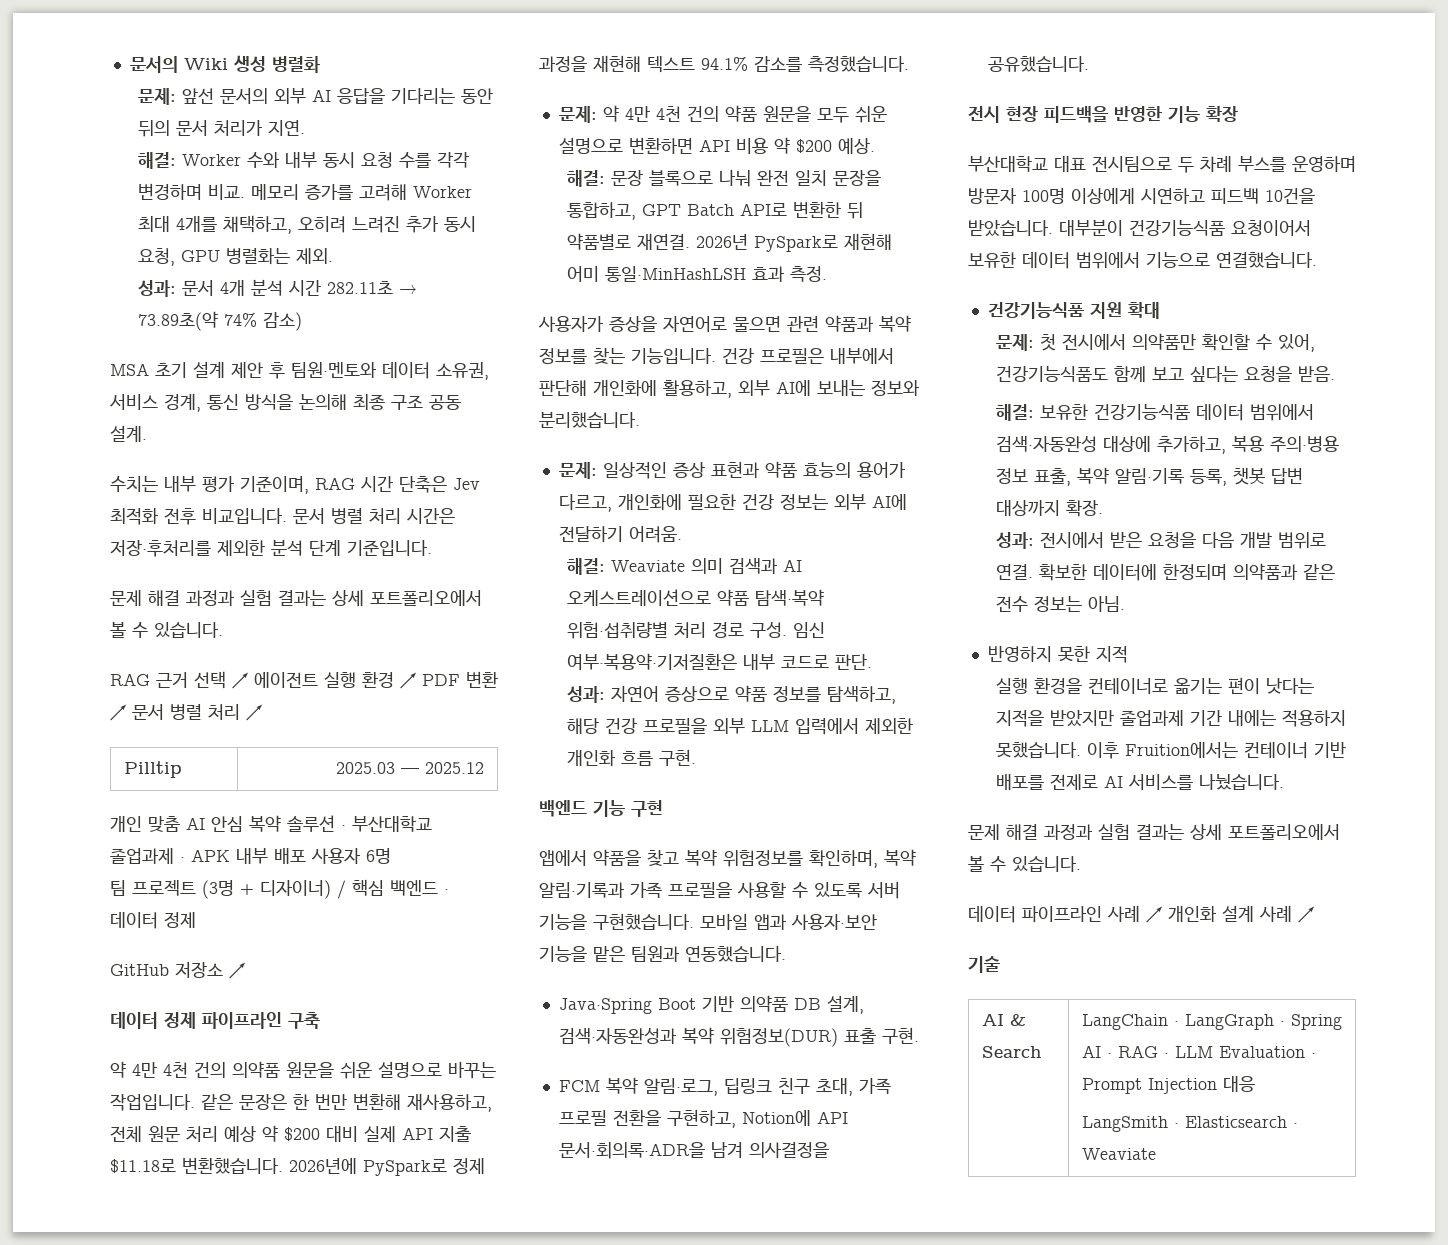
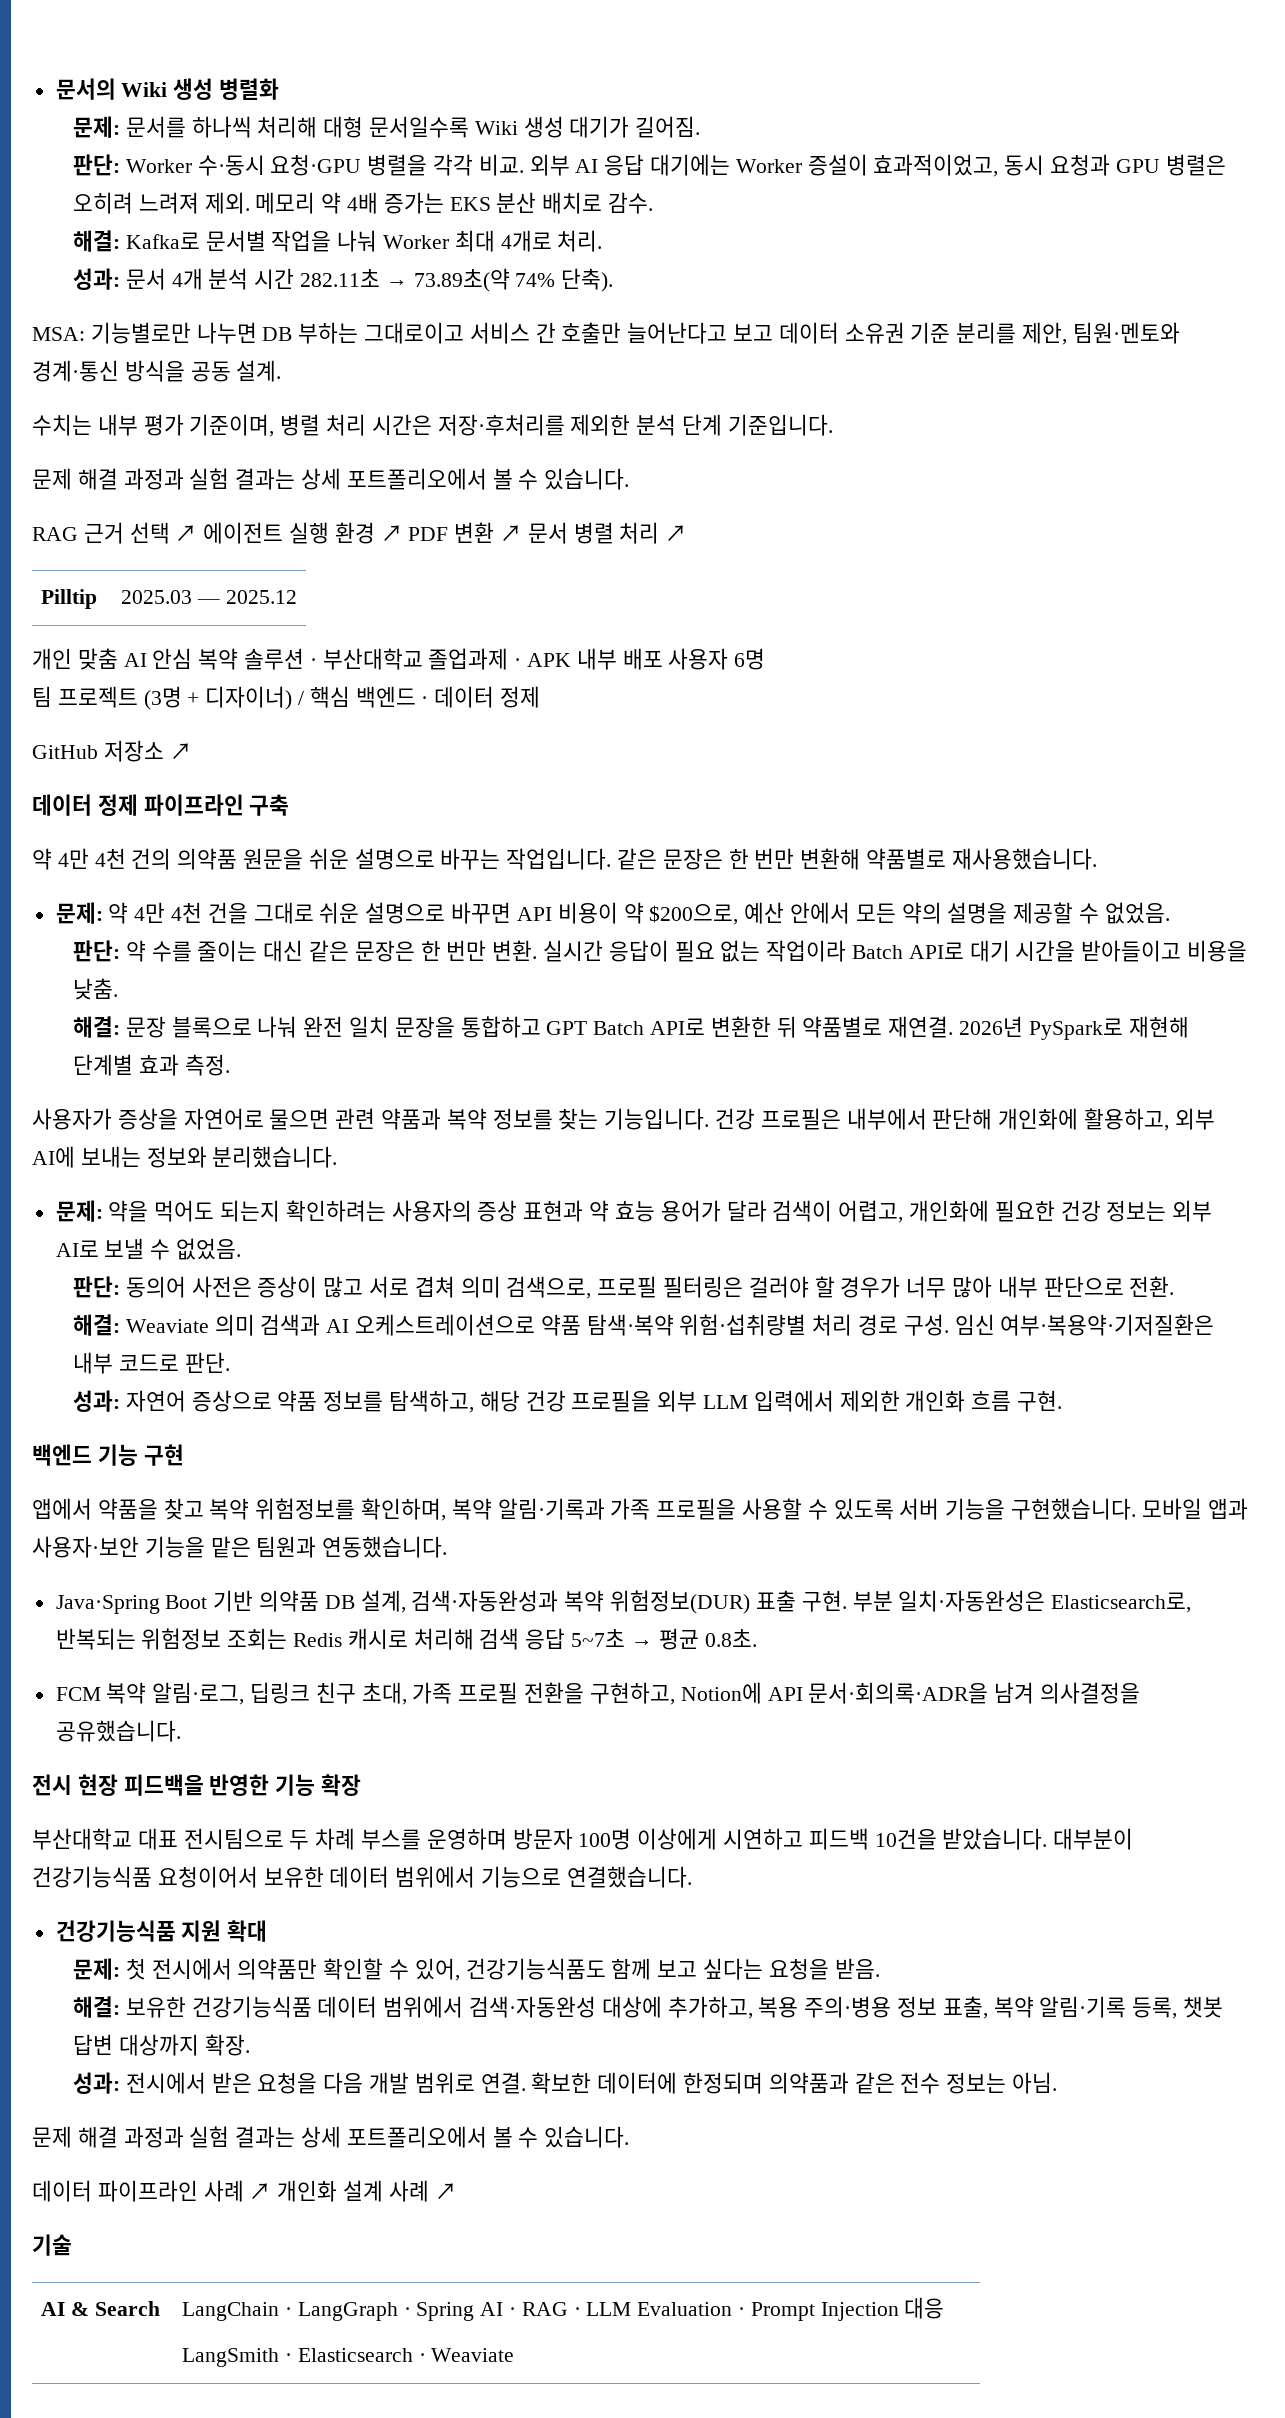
- 문제: 앞선 문서의 외부 AI 응답을 기다리는 동안 뒤의 문서 처리가 지연.
- 해결: Worker 수와 내부 동시 요청 수를 각각 변경하며 비교. 메모리 증가를 고려해 Worker 최대 4개를 채택하고, 오히려 느려진 추가 동시 요청, GPU 병렬화는 제외.
+ 문제: 문서를 하나씩 처리해 대형 문서일수록 Wiki 생성 대기가 길어짐.
+ 판단: Worker 수·동시 요청·GPU 병렬을 각각 비교. 외부 AI 응답 대기에는 Worker 증설이 효과적이었고, 동시 요청과 GPU 병렬은 오히려 느려져 제외. 메모리 약 4배 증가는 EKS 분산 배치로 감수.
+ 해결: Kafka로 문서별 작업을 나눠 Worker 최대 4개로 처리.
- 성과: 문서 4개 분석 시간 282.11초 → 73.89초(약 74% 감소)
- MSA 초기 설계 제안 후 팀원·멘토와 데이터 소유권, 서비스 경계, 통신 방식을 논의해 최종 구조 공동 설계.
+ 성과: 문서 4개 분석 시간 282.11초 → 73.89초(약 74% 단축).
+ MSA: 기능별로만 나누면 DB 부하는 그대로이고 서비스 간 호출만 늘어난다고 보고 데이터 소유권 기준 분리를 제안, 팀원·멘토와 경계·통신 방식을 공동 설계.
- 수치는 내부 평가 기준이며, RAG 시간 단축은 Jev 최적화 전후 비교입니다. 문서 병렬 처리 시간은 저장·후처리를 제외한 분석 단계 기준입니다.
+ 수치는 내부 평가 기준이며, 병렬 처리 시간은 저장·후처리를 제외한 분석 단계 기준입니다.
- 같은 문장은 한 번만 변환해 재사용하고, 전체 원문 처리 예상 약 $200 대비 실제 API 지출 $11.18로 변환했습니다. 2026년에 PySpark로 정제 과정을 재현해 텍스트 94.1% 감소를 측정했습니다.
- 문제: 약 4만 4천 건의 약품 원문을 모두 쉬운 설명으로 변환하면 API 비용 약 $200 예상.
+ 같은 문장은 한 번만 변환해 약품별로 재사용했습니다.
+ 문제: 약 4만 4천 건을 그대로 쉬운 설명으로 바꾸면 API 비용이 약 $200으로, 예산 안에서 모든 약의 설명을 제공할 수 없었음.
+ 판단: 약 수를 줄이는 대신 같은 문장은 한 번만 변환. 실시간 응답이 필요 없는 작업이라 Batch API로 대기 시간을 받아들이고 비용을 낮춤.
- 해결: 문장 블록으로 나눠 완전 일치 문장을 통합하고, GPT Batch API로 변환한 뒤 약품별로 재연결.
+ 해결: 문장 블록으로 나눠 완전 일치 문장을 통합하고 GPT Batch API로 변환한 뒤 약품별로 재연결.
- 2026년 PySpark로 재현해 어미 통일·MinHashLSH 효과 측정.
+ 2026년 PySpark로 재현해 단계별 효과 측정.
- 문제: 일상적인 증상 표현과 약품 효능의 용어가 다르고, 개인화에 필요한 건강 정보는 외부 AI에 전달하기 어려움.
+ 문제: 약을 먹어도 되는지 확인하려는 사용자의 증상 표현과 약 효능 용어가 달라 검색이 어렵고, 개인화에 필요한 건강 정보는 외부 AI로 보낼 수 없었음.
+ 판단: 동의어 사전은 증상이 많고 서로 겹쳐 의미 검색으로, 프로필 필터링은 걸러야 할 경우가 너무 많아 내부 판단으로 전환.
+ 부분 일치·자동완성은 Elasticsearch로, 반복되는 위험정보 조회는 Redis 캐시로 처리해 검색 응답 5~7초 → 평균 0.8초.
- 반영하지 못한 지적
- 실행 환경을 컨테이너로 옮기는 편이 낫다는 지적을 받았지만 졸업과제 기간 내에는 적용하지 못했습니다. 이후 Fruition에서는 컨테이너 기반 배포를 전제로 AI 서비스를 나눴습니다.

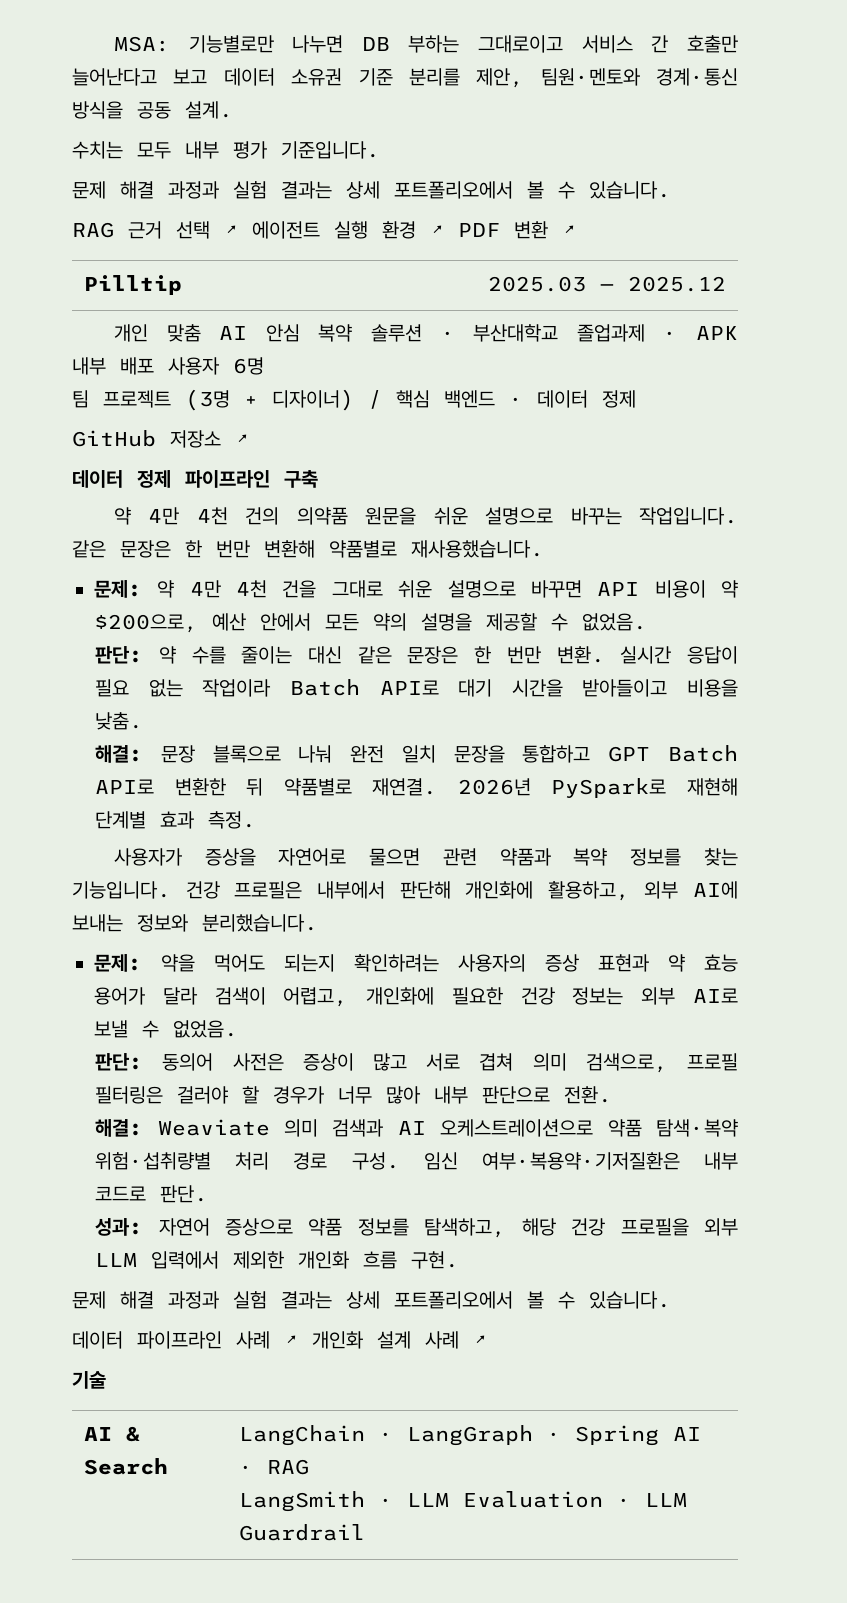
- 문서의 Wiki 생성 병렬화
- 문제: 문서를 하나씩 처리해 대형 문서일수록 Wiki 생성 대기가 길어짐.
- 판단: Worker 수·동시 요청·GPU 병렬을 각각 비교. 외부 AI 응답 대기에는 Worker 증설이 효과적이었고, 동시 요청과 GPU 병렬은 오히려 느려져 제외. 메모리 약 4배 증가는 EKS 분산 배치로 감수.
- 해결: Kafka로 문서별 작업을 나눠 Worker 최대 4개로 처리.
- 성과: 문서 4개 분석 시간 282.11초 → 73.89초(약 74% 단축).
- 수치는 내부 평가 기준이며, 병렬 처리 시간은 저장·후처리를 제외한 분석 단계 기준입니다.
+ 수치는 모두 내부 평가 기준입니다.
- RAG 근거 선택 ↗ 에이전트 실행 환경 ↗ PDF 변환 ↗ 문서 병렬 처리 ↗
+ RAG 근거 선택 ↗ 에이전트 실행 환경 ↗ PDF 변환 ↗
- 백엔드 기능 구현
- 앱에서 약품을 찾고 복약 위험정보를 확인하며, 복약 알림·기록과 가족 프로필을 사용할 수 있도록 서버 기능을 구현했습니다. 모바일 앱과 사용자·보안 기능을 맡은 팀원과 연동했습니다.
- Java·Spring Boot 기반 의약품 DB 설계, 검색·자동완성과 복약 위험정보(DUR) 표출 구현. 부분 일치·자동완성은 Elasticsearch로, 반복되는 위험정보 조회는 Redis 캐시로 처리해 검색 응답 5~7초 → 평균 0.8초.
- FCM 복약 알림·로그, 딥링크 친구 초대, 가족 프로필 전환을 구현하고, Notion에 API 문서·회의록·ADR을 남겨 의사결정을 공유했습니다.
- 전시 현장 피드백을 반영한 기능 확장
- 부산대학교 대표 전시팀으로 두 차례 부스를 운영하며 방문자 100명 이상에게 시연하고 피드백 10건을 받았습니다. 대부분이 건강기능식품 요청이어서 보유한 데이터 범위에서 기능으로 연결했습니다.
- 건강기능식품 지원 확대
- 문제: 첫 전시에서 의약품만 확인할 수 있어, 건강기능식품도 함께 보고 싶다는 요청을 받음.
- 해결: 보유한 건강기능식품 데이터 범위에서 검색·자동완성 대상에 추가하고, 복용 주의·병용 정보 표출, 복약 알림·기록 등록, 챗봇 답변 대상까지 확장.
- 성과: 전시에서 받은 요청을 다음 개발 범위로 연결. 확보한 데이터에 한정되며 의약품과 같은 전수 정보는 아님.
- AI & Search | LangChain · LangGraph · Spring AI · RAG · LLM Evaluation · Prompt Injection 대응
- LangSmith · Elasticsearch · Weaviate
+ AI & Search | LangChain · LangGraph · Spring AI · RAG
+ LangSmith · LLM Evaluation · LLM Guardrail

